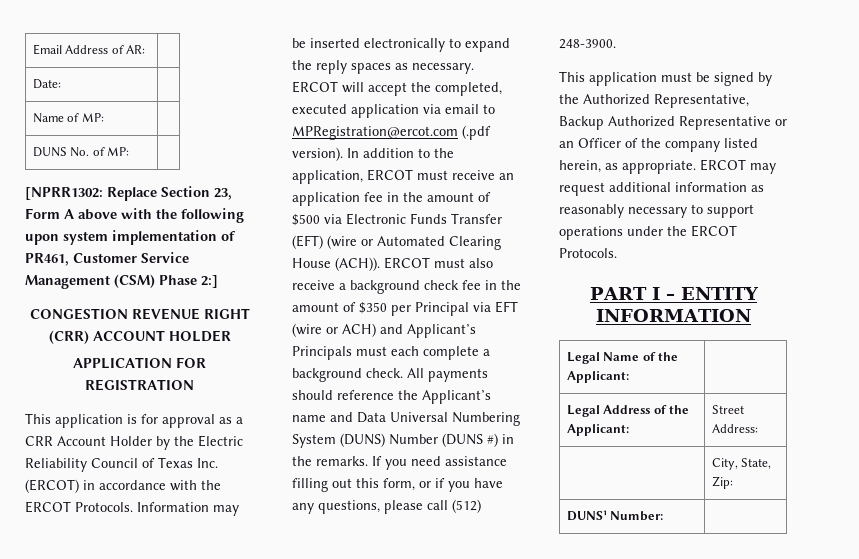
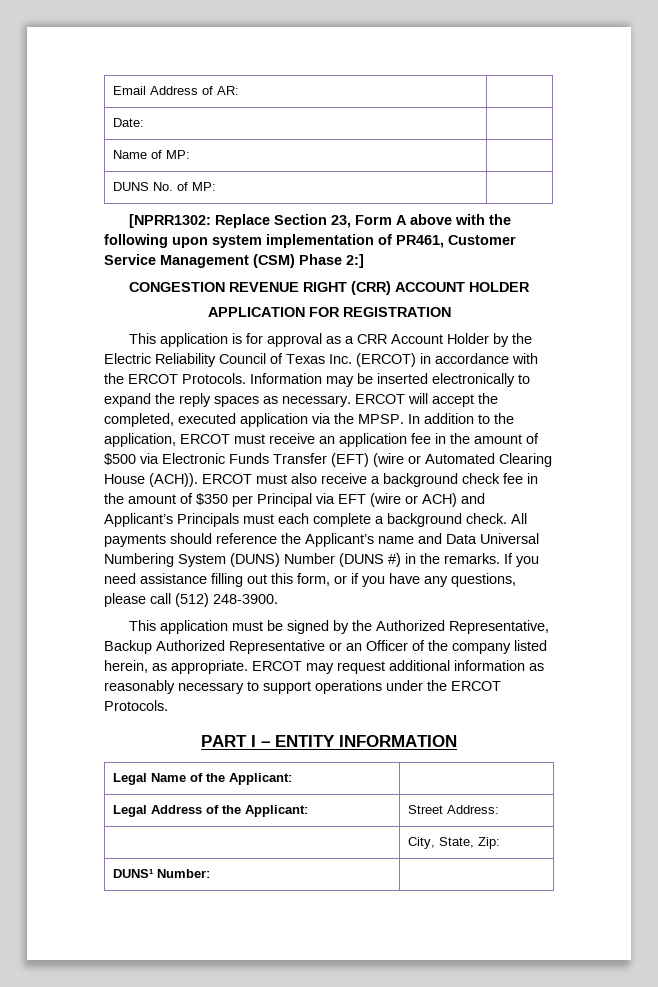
- ERCOT will accept the completed, executed application via email to MPRegistration@ercot.com (.pdf version).
+ ERCOT will accept the completed, executed application via the MPSP.

